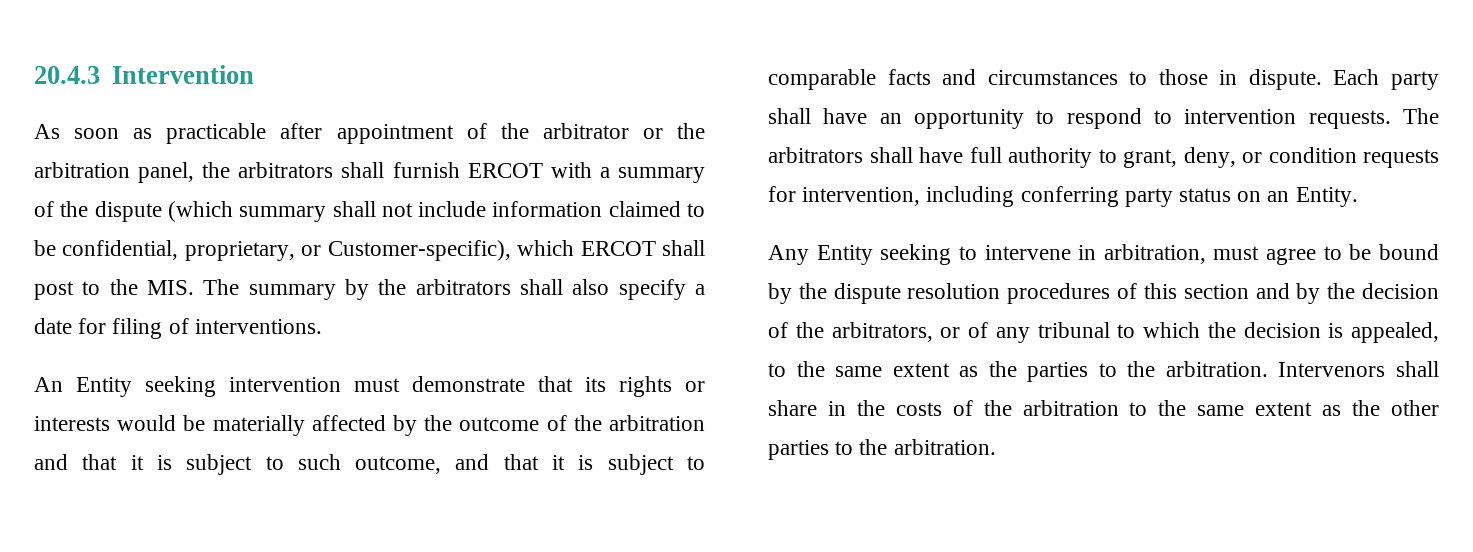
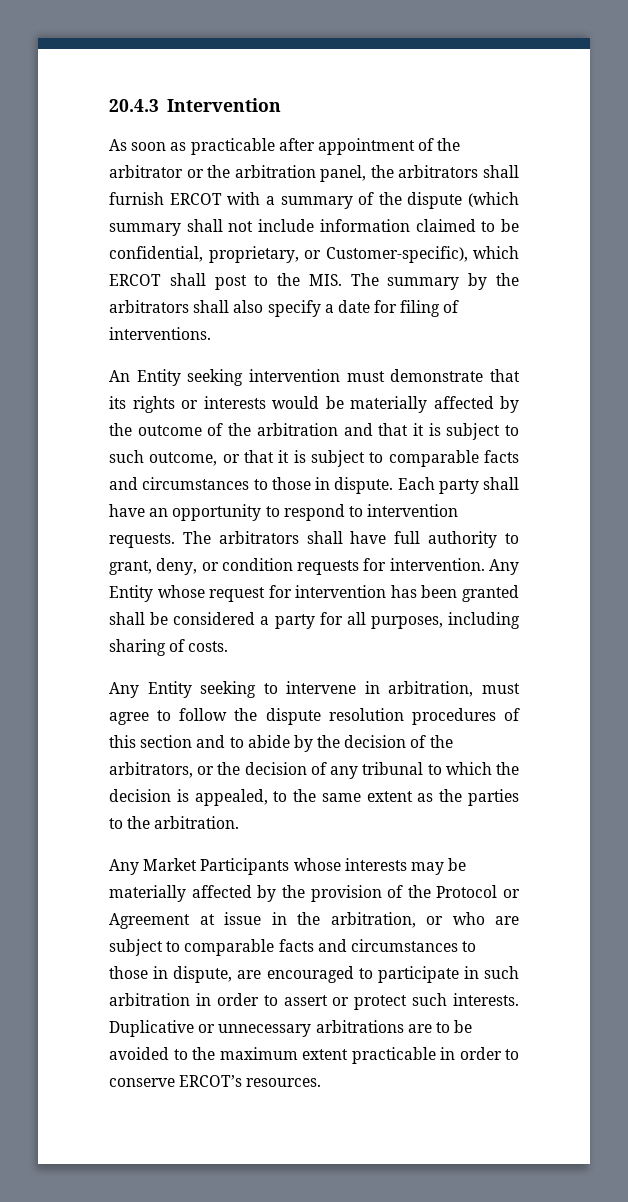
- An Entity seeking intervention must demonstrate that its rights or interests would be materially affected by the outcome of the arbitration and that it is subject to such outcome, and that it is subject to comparable facts and circumstances to those in dispute.
+ An Entity seeking intervention must demonstrate that its rights or interests would be materially affected by the outcome of the arbitration and that it is subject to such outcome, or that it is subject to comparable facts and circumstances to those in dispute.
- The arbitrators shall have full authority to grant, deny, or condition requests for intervention, including conferring party status on an Entity.
+ The arbitrators shall have full authority to grant, deny, or condition requests for intervention. Any Entity whose request for intervention has been granted shall be considered a party for all purposes, including sharing of costs.
- Any Entity seeking to intervene in arbitration, must agree to be bound by the dispute resolution procedures of this section and by the decision of the arbitrators, or of any tribunal to which the decision is appealed, to the same extent as the parties to the arbitration. Intervenors shall share in the costs of the arbitration to the same extent as the other parties to the arbitration.
+ Any Entity seeking to intervene in arbitration, must agree to follow the dispute resolution procedures of this section and to abide by the decision of the arbitrators, or the decision of any tribunal to which the decision is appealed, to the same extent as the parties to the arbitration.
+ Any Market Participants whose interests may be materially affected by the provision of the Protocol or Agreement at issue in the arbitration, or who are subject to comparable facts and circumstances to those in dispute, are encouraged to participate in such arbitration in order to assert or protect such interests. Duplicative or unnecessary arbitrations are to be avoided to the maximum extent practicable in order to conserve ERCOT’s resources.

